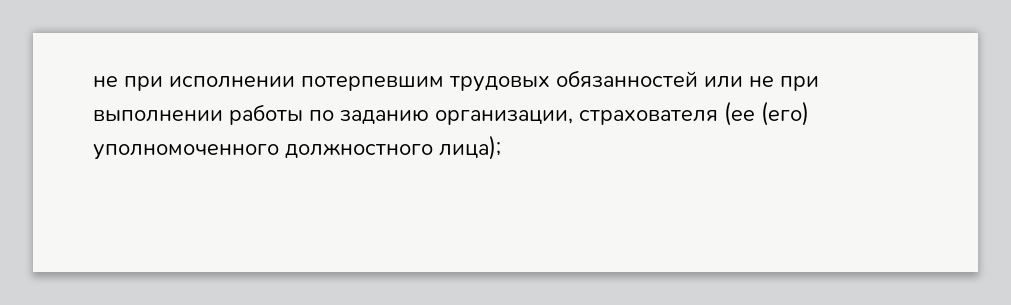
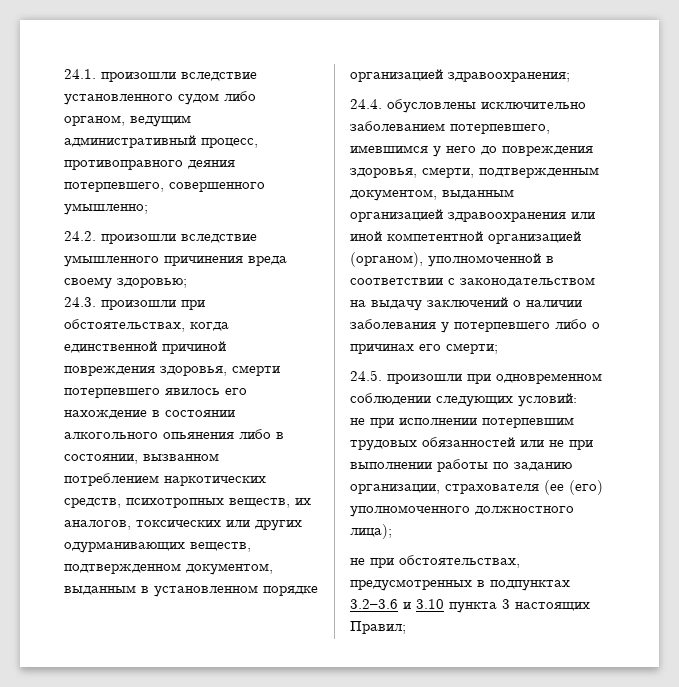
+ 24.1. произошли вследствие установленного судом либо органом, ведущим административный процесс, противоправного деяния потерпевшего, совершенного умышленно;
+ 24.2. произошли вследствие умышленного причинения вреда своему здоровью;
+ 24.3. произошли при обстоятельствах, когда единственной причиной повреждения здоровья, смерти потерпевшего явилось его нахождение в состоянии алкогольного опьянения либо в состоянии, вызванном потреблением наркотических средств, психотропных веществ, их аналогов, токсических или других одурманивающих веществ, подтвержденном документом, выданным в установленном порядке организацией здравоохранения;
+ 24.4. обусловлены исключительно заболеванием потерпевшего, имевшимся у него до повреждения здоровья, смерти, подтвержденным документом, выданным организацией здравоохранения или иной компетентной организацией (органом), уполномоченной в соответствии с законодательством на выдачу заключений о наличии заболевания у потерпевшего либо о причинах его смерти;
+ 24.5. произошли при одновременном соблюдении следующих условий:
+ не при обстоятельствах, предусмотренных в подпунктах 3.2–3.6 и 3.10 пункта 3 настоящих Правил;

